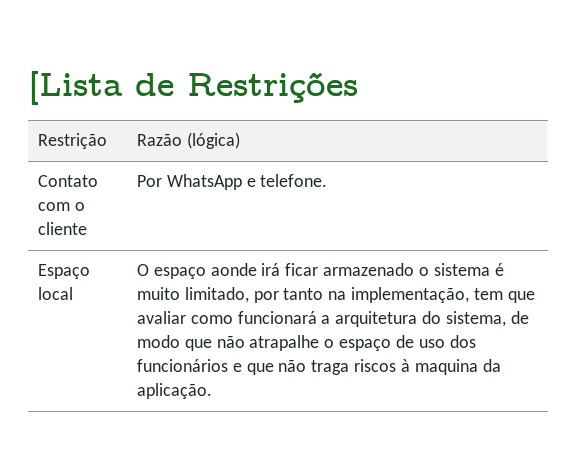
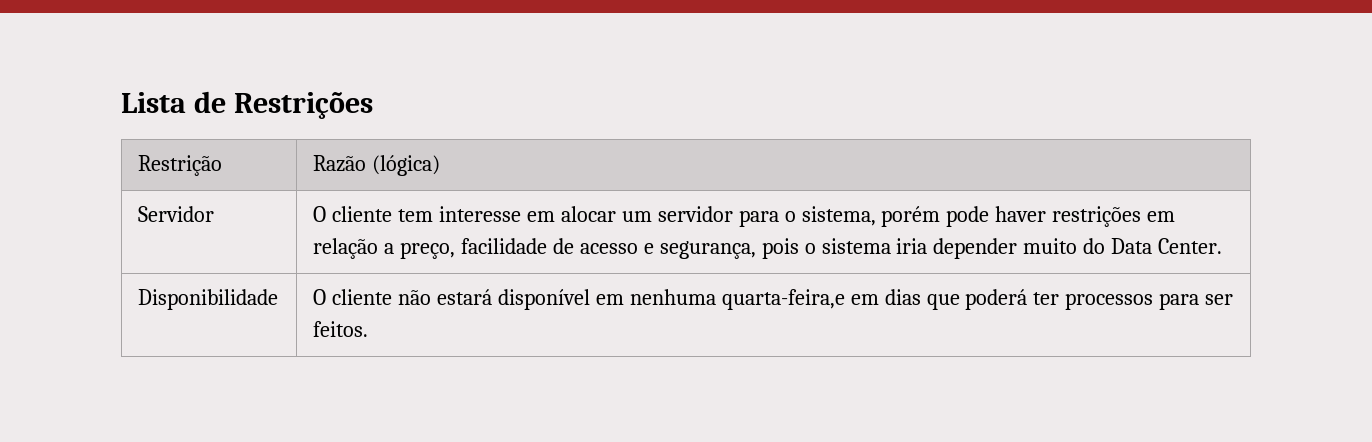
- [Lista de Restrições
+ Lista de Restrições
- Contato com o cliente | Por WhatsApp e telefone.
- Espaço local | O espaço aonde irá ficar armazenado o sistema é muito limitado, por tanto na implementação, tem que avaliar como funcionará a arquitetura do sistema, de modo que não atrapalhe o espaço de uso dos funcionários e que não traga riscos à maquina da aplicação.
+ Servidor | O cliente tem interesse em alocar um servidor para o sistema, porém pode haver restrições em relação a preço, facilidade de acesso e segurança, pois o sistema iria depender muito do Data Center.
+ Disponibilidade | O cliente não estará disponível em nenhuma quarta-feira,e em dias que poderá ter processos para ser feitos.

